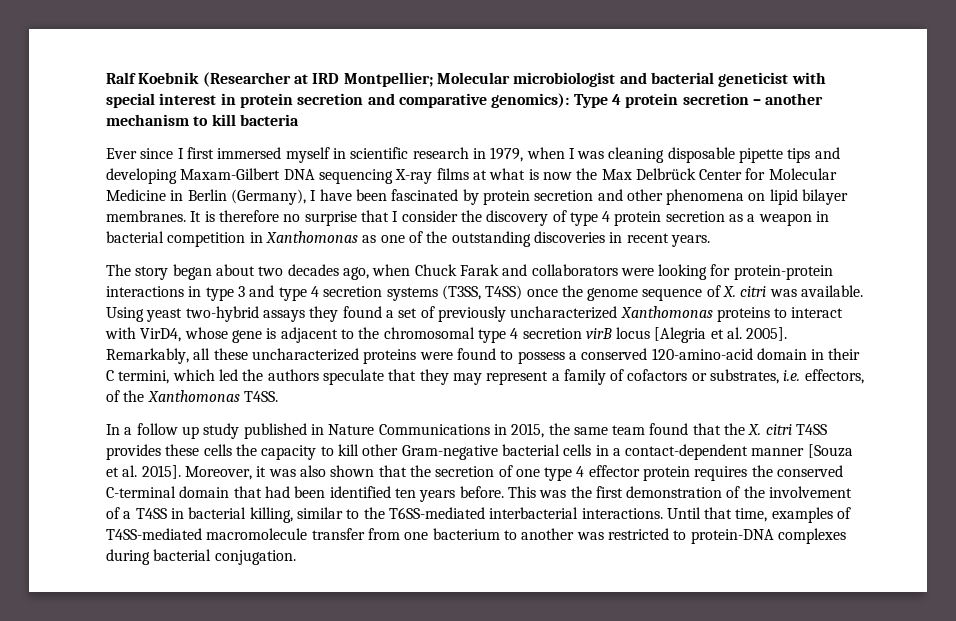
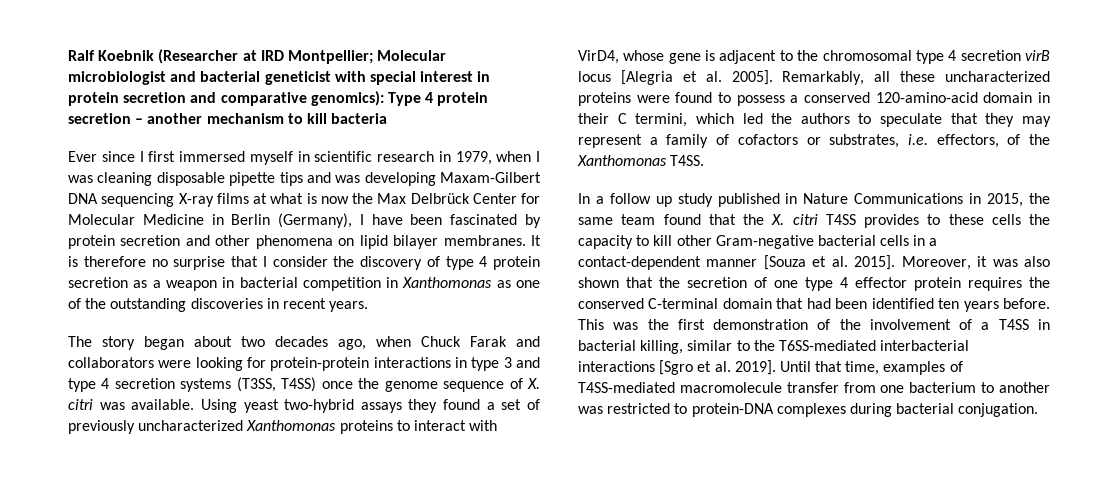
- Ever since I first immersed myself in scientific research in 1979, when I was cleaning disposable pipette tips and developing Maxam-Gilbert DNA sequencing X-ray films at what is now the Max Delbrück Center for Molecular Medicine in Berlin (Germany), I have been fascinated by protein secretion and other phenomena on lipid bilayer membranes.
+ Ever since I first immersed myself in scientific research in 1979, when I was cleaning disposable pipette tips and was developing Maxam-Gilbert DNA sequencing X-ray films at what is now the Max Delbrück Center for Molecular Medicine in Berlin (Germany), I have been fascinated by protein secretion and other phenomena on lipid bilayer membranes.
- Remarkably, all these uncharacterized proteins were found to possess a conserved 120-amino-acid domain in their C termini, which led the authors speculate that they may represent a family of cofactors or substrates, i.e. effectors, of the Xanthomonas T4SS.
+ Remarkably, all these uncharacterized proteins were found to possess a conserved 120-amino-acid domain in their C termini, which led the authors to speculate that they may represent a family of cofactors or substrates, i.e. effectors, of the Xanthomonas T4SS.
- In a follow up study published in Nature Communications in 2015, the same team found that the X. citri T4SS provides these cells the capacity to kill other Gram-negative bacterial cells in a contact-dependent manner [Souza et al. 2015].
+ In a follow up study published in Nature Communications in 2015, the same team found that the X. citri T4SS provides to these cells the capacity to kill other Gram-negative bacterial cells in a contact-dependent manner [Souza et al. 2015].
- This was the first demonstration of the involvement of a T4SS in bacterial killing, similar to the T6SS-mediated interbacterial interactions.
+ This was the first demonstration of the involvement of a T4SS in bacterial killing, similar to the T6SS-mediated interbacterial interactions [Sgro et al. 2019].

